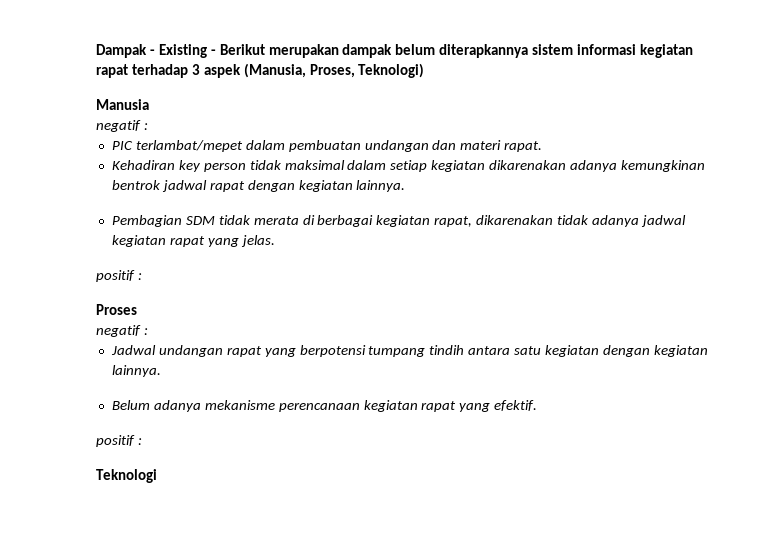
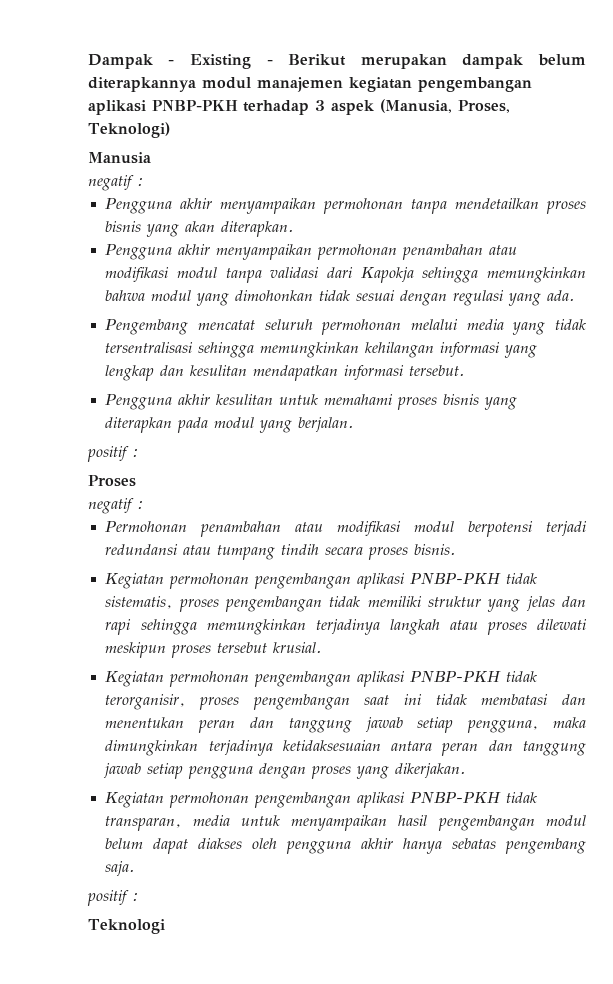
- Dampak - Existing - Berikut merupakan dampak belum diterapkannya sistem informasi kegiatan rapat terhadap 3 aspek (Manusia, Proses, Teknologi)
+ Dampak - Existing - Berikut merupakan dampak belum diterapkannya modul manajemen kegiatan pengembangan aplikasi PNBP-PKH terhadap 3 aspek (Manusia, Proses, Teknologi)
- PIC terlambat/mepet dalam pembuatan undangan dan materi rapat.
- Kehadiran key person tidak maksimal dalam setiap kegiatan dikarenakan adanya kemungkinan bentrok jadwal rapat dengan kegiatan lainnya.
- Pembagian SDM tidak merata di berbagai kegiatan rapat, dikarenakan tidak adanya jadwal kegiatan rapat yang jelas.
+ Pengguna akhir menyampaikan permohonan tanpa mendetailkan proses bisnis yang akan diterapkan.
+ Pengguna akhir menyampaikan permohonan penambahan atau modifikasi modul tanpa validasi dari Kapokja sehingga memungkinkan bahwa modul yang dimohonkan tidak sesuai dengan regulasi yang ada.
+ Pengembang mencatat seluruh permohonan melalui media yang tidak tersentralisasi sehingga memungkinkan kehilangan informasi yang lengkap dan kesulitan mendapatkan informasi tersebut.
+ Pengguna akhir kesulitan untuk memahami proses bisnis yang diterapkan pada modul yang berjalan.
- Jadwal undangan rapat yang berpotensi tumpang tindih antara satu kegiatan dengan kegiatan lainnya.
- Belum adanya mekanisme perencanaan kegiatan rapat yang efektif.
+ Permohonan penambahan atau modifikasi modul berpotensi terjadi redundansi atau tumpang tindih secara proses bisnis.
+ Kegiatan permohonan pengembangan aplikasi PNBP-PKH tidak sistematis, proses pengembangan tidak memiliki struktur yang jelas dan rapi sehingga memungkinkan terjadinya langkah atau proses dilewati meskipun proses tersebut krusial.
+ Kegiatan permohonan pengembangan aplikasi PNBP-PKH tidak terorganisir, proses pengembangan saat ini tidak membatasi dan menentukan peran dan tanggung jawab setiap pengguna, maka dimungkinkan terjadinya ketidaksesuaian antara peran dan tanggung jawab setiap pengguna dengan proses yang dikerjakan.
+ Kegiatan permohonan pengembangan aplikasi PNBP-PKH tidak transparan, media untuk menyampaikan hasil pengembangan modul belum dapat diakses oleh pengguna akhir hanya sebatas pengembang saja.

